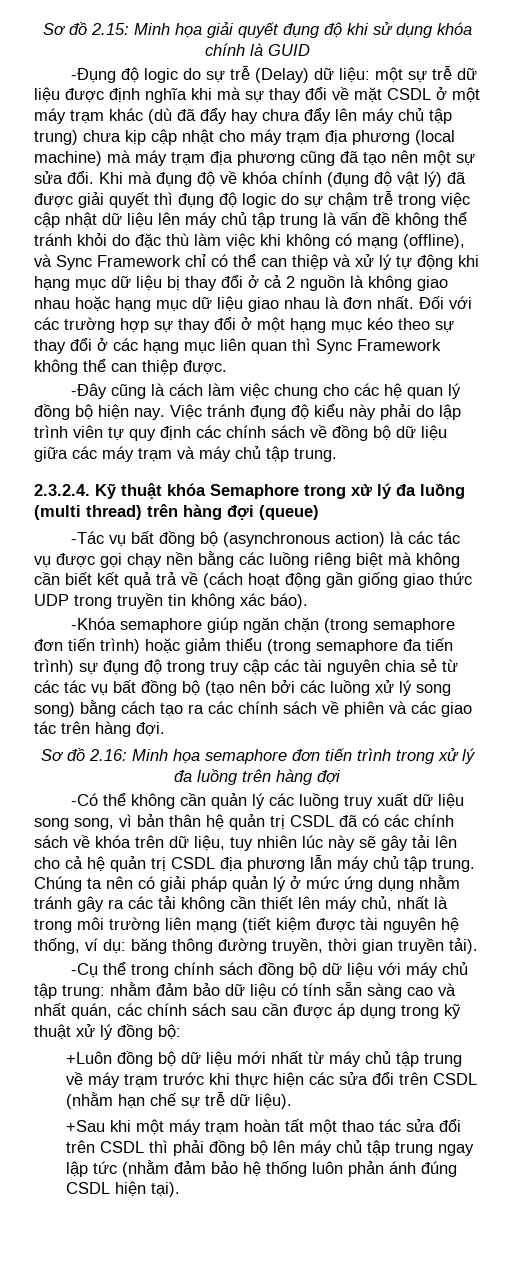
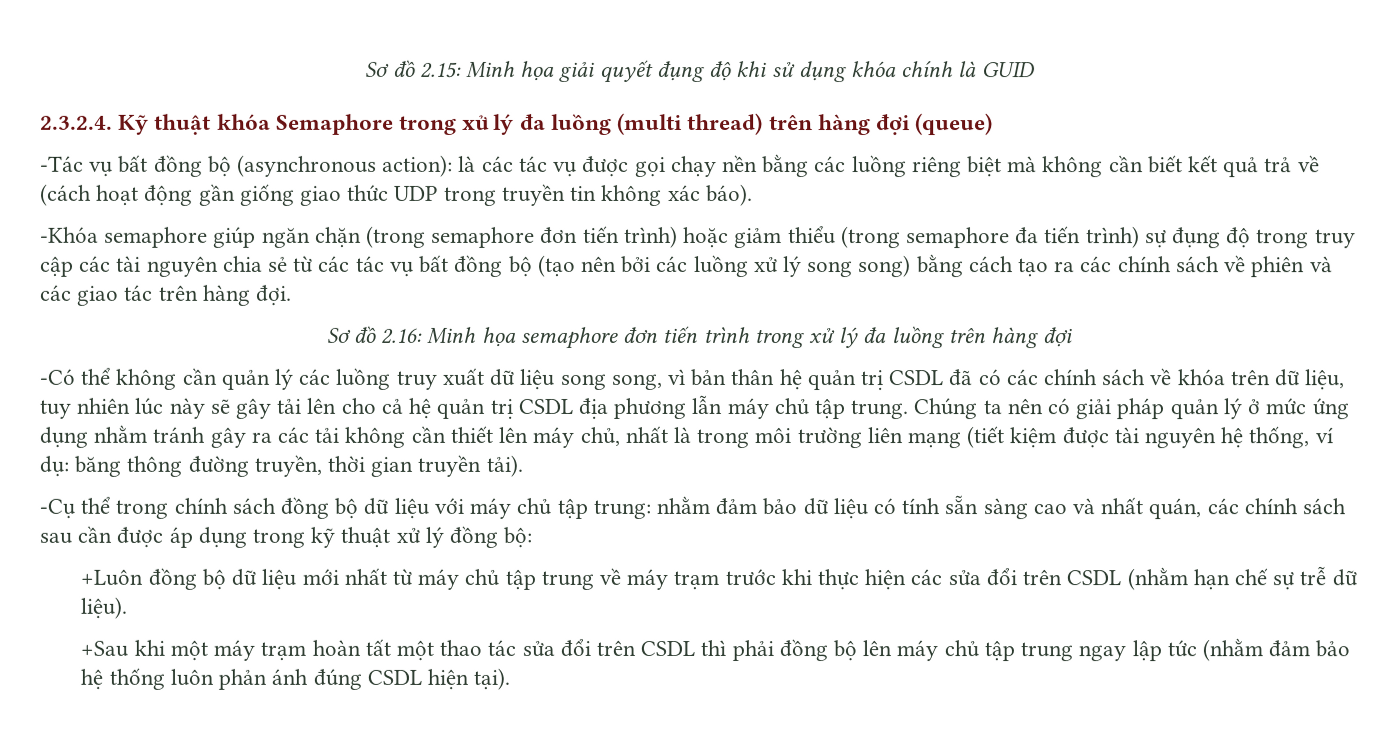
- -Đụng độ logic do sự trễ (Delay) dữ liệu: một sự trễ dữ liệu được định nghĩa khi mà sự thay đổi về mặt CSDL ở một máy trạm khác (dù đã đẩy hay chưa đẩy lên máy chủ tập trung) chưa kịp cập nhật cho máy trạm địa phương (local machine) mà máy trạm địa phương cũng đã tạo nên một sự sửa đổi. Khi mà đụng độ về khóa chính (đụng độ vật lý) đã được giải quyết thì đụng độ logic do sự chậm trễ trong việc cập nhật dữ liệu lên máy chủ tập trung là vấn đề không thể tránh khỏi do đặc thù làm việc khi không có mạng (offline), và Sync Framework chỉ có thể can thiệp và xử lý tự động khi hạng mục dữ liệu bị thay đổi ở cả 2 nguồn là không giao nhau hoặc hạng mục dữ liệu giao nhau là đơn nhất. Đối với các trường hợp sự thay đổi ở một hạng mục kéo theo sự thay đổi ở các hạng mục liên quan thì Sync Framework không thể can thiệp được.
- -Đây cũng là cách làm việc chung cho các hệ quan lý đồng bộ hiện nay. Việc tránh đụng độ kiểu này phải do lập trình viên tự quy định các chính sách về đồng bộ dữ liệu giữa các máy trạm và máy chủ tập trung.
- -Tác vụ bất đồng bộ (asynchronous action) là các tác vụ được gọi chạy nền bằng các luồng riêng biệt mà không cần biết kết quả trả về (cách hoạt động gần giống giao thức UDP trong truyền tin không xác báo).
+ -Tác vụ bất đồng bộ (asynchronous action): là các tác vụ được gọi chạy nền bằng các luồng riêng biệt mà không cần biết kết quả trả về (cách hoạt động gần giống giao thức UDP trong truyền tin không xác báo).

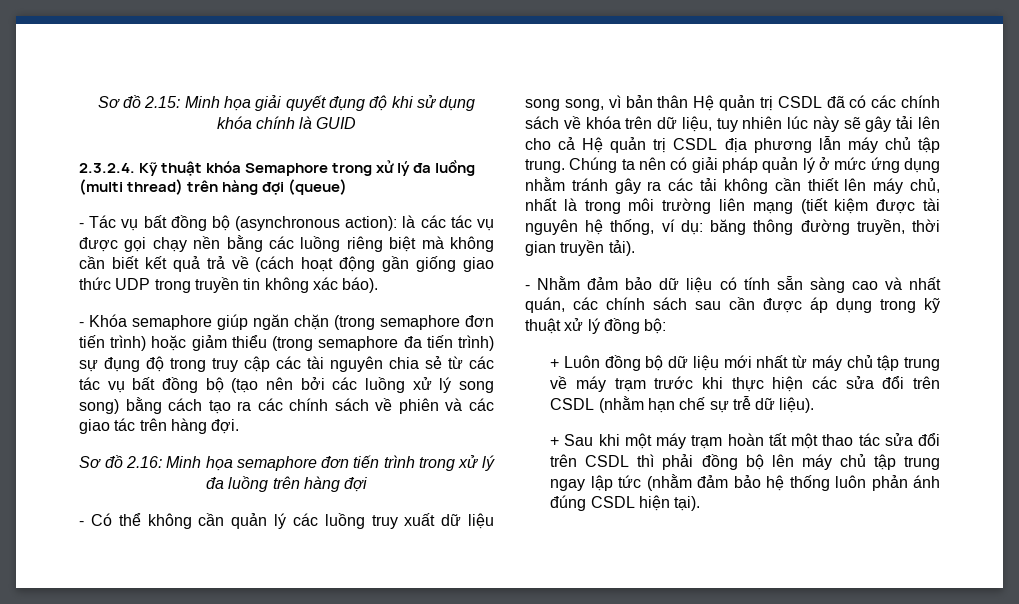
- -Tác vụ bất đồng bộ (asynchronous action): là các tác vụ được gọi chạy nền bằng các luồng riêng biệt mà không cần biết kết quả trả về (cách hoạt động gần giống giao thức UDP trong truyền tin không xác báo).
+ - Tác vụ bất đồng bộ (asynchronous action): là các tác vụ được gọi chạy nền bằng các luồng riêng biệt mà không cần biết kết quả trả về (cách hoạt động gần giống giao thức UDP trong truyền tin không xác báo).
- -Khóa semaphore giúp ngăn chặn (trong semaphore đơn tiến trình) hoặc giảm thiểu (trong semaphore đa tiến trình) sự đụng độ trong truy cập các tài nguyên chia sẻ từ các tác vụ bất đồng bộ (tạo nên bởi các luồng xử lý song song) bằng cách tạo ra các chính sách về phiên và các giao tác trên hàng đợi.
+ - Khóa semaphore giúp ngăn chặn (trong semaphore đơn tiến trình) hoặc giảm thiểu (trong semaphore đa tiến trình) sự đụng độ trong truy cập các tài nguyên chia sẻ từ các tác vụ bất đồng bộ (tạo nên bởi các luồng xử lý song song) bằng cách tạo ra các chính sách về phiên và các giao tác trên hàng đợi.
- -Có thể không cần quản lý các luồng truy xuất dữ liệu song song, vì bản thân hệ quản trị CSDL đã có các chính sách về khóa trên dữ liệu, tuy nhiên lúc này sẽ gây tải lên cho cả hệ quản trị CSDL địa phương lẫn máy chủ tập trung.
+ - Có thể không cần quản lý các luồng truy xuất dữ liệu song song, vì bản thân Hệ quản trị CSDL đã có các chính sách về khóa trên dữ liệu, tuy nhiên lúc này sẽ gây tải lên cho cả Hệ quản trị CSDL địa phương lẫn máy chủ tập trung.
- -Cụ thể trong chính sách đồng bộ dữ liệu với máy chủ tập trung: nhằm đảm bảo dữ liệu có tính sẵn sàng cao và nhất quán, các chính sách sau cần được áp dụng trong kỹ thuật xử lý đồng bộ:
+ - Nhằm đảm bảo dữ liệu có tính sẵn sàng cao và nhất quán, các chính sách sau cần được áp dụng trong kỹ thuật xử lý đồng bộ:
- +Luôn đồng bộ dữ liệu mới nhất từ máy chủ tập trung về máy trạm trước khi thực hiện các sửa đổi trên CSDL (nhằm hạn chế sự trễ dữ liệu).
+ + Luôn đồng bộ dữ liệu mới nhất từ máy chủ tập trung về máy trạm trước khi thực hiện các sửa đổi trên CSDL (nhằm hạn chế sự trễ dữ liệu).
- +Sau khi một máy trạm hoàn tất một thao tác sửa đổi trên CSDL thì phải đồng bộ lên máy chủ tập trung ngay lập tức (nhằm đảm bảo hệ thống luôn phản ánh đúng CSDL hiện tại).
+ + Sau khi một máy trạm hoàn tất một thao tác sửa đổi trên CSDL thì phải đồng bộ lên máy chủ tập trung ngay lập tức (nhằm đảm bảo hệ thống luôn phản ánh đúng CSDL hiện tại).

